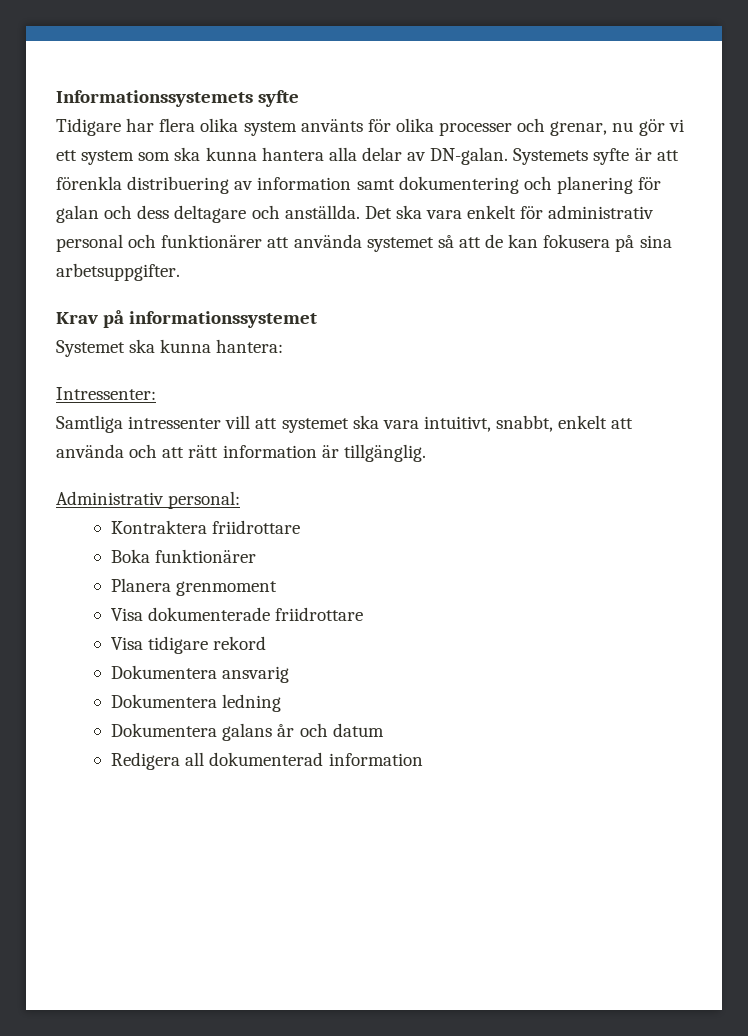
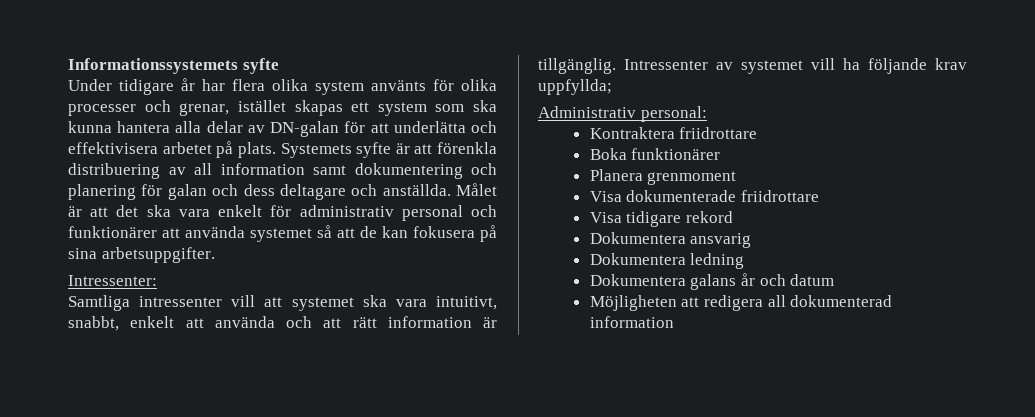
- Tidigare har flera olika system använts för olika processer och grenar, nu gör vi ett system som ska kunna hantera alla delar av DN-galan.
+ Under tidigare år har flera olika system använts för olika processer och grenar, istället skapas ett system som ska kunna hantera alla delar av DN-galan för att underlätta och effektivisera arbetet på plats.
- Systemets syfte är att förenkla distribuering av information samt dokumentering och planering för galan och dess deltagare och anställda.
+ Systemets syfte är att förenkla distribuering av all information samt dokumentering och planering för galan och dess deltagare och anställda.
- Det ska vara enkelt för administrativ personal och funktionärer att använda systemet så att de kan fokusera på sina arbetsuppgifter.
+ Målet är att det ska vara enkelt för administrativ personal och funktionärer att använda systemet så att de kan fokusera på sina arbetsuppgifter.
- Krav på informationssystemet
- Systemet ska kunna hantera:
+ Intressenter av systemet vill ha följande krav uppfyllda;
- Redigera all dokumenterad information
+ Möjligheten att redigera all dokumenterad information

